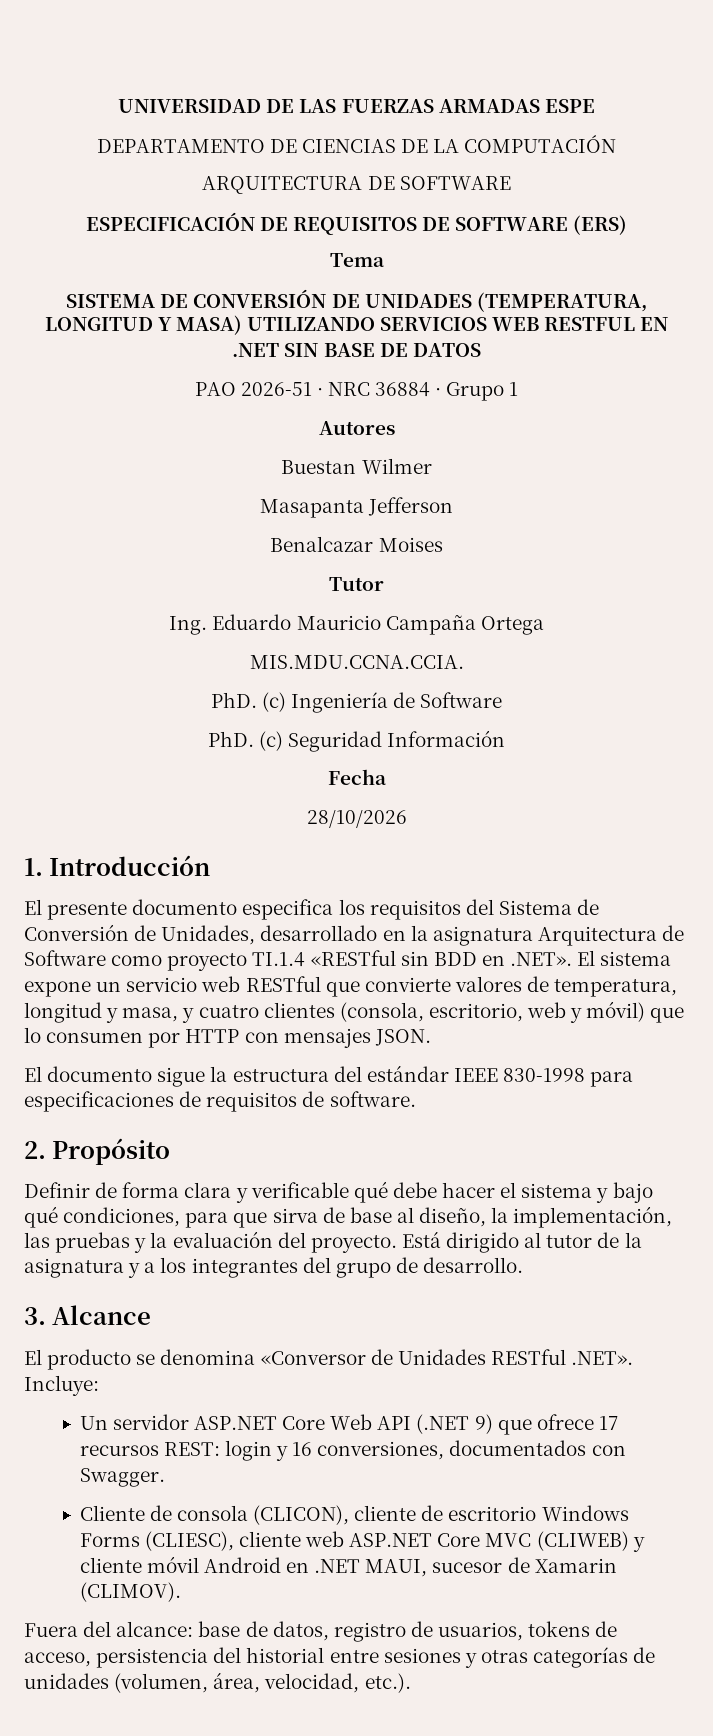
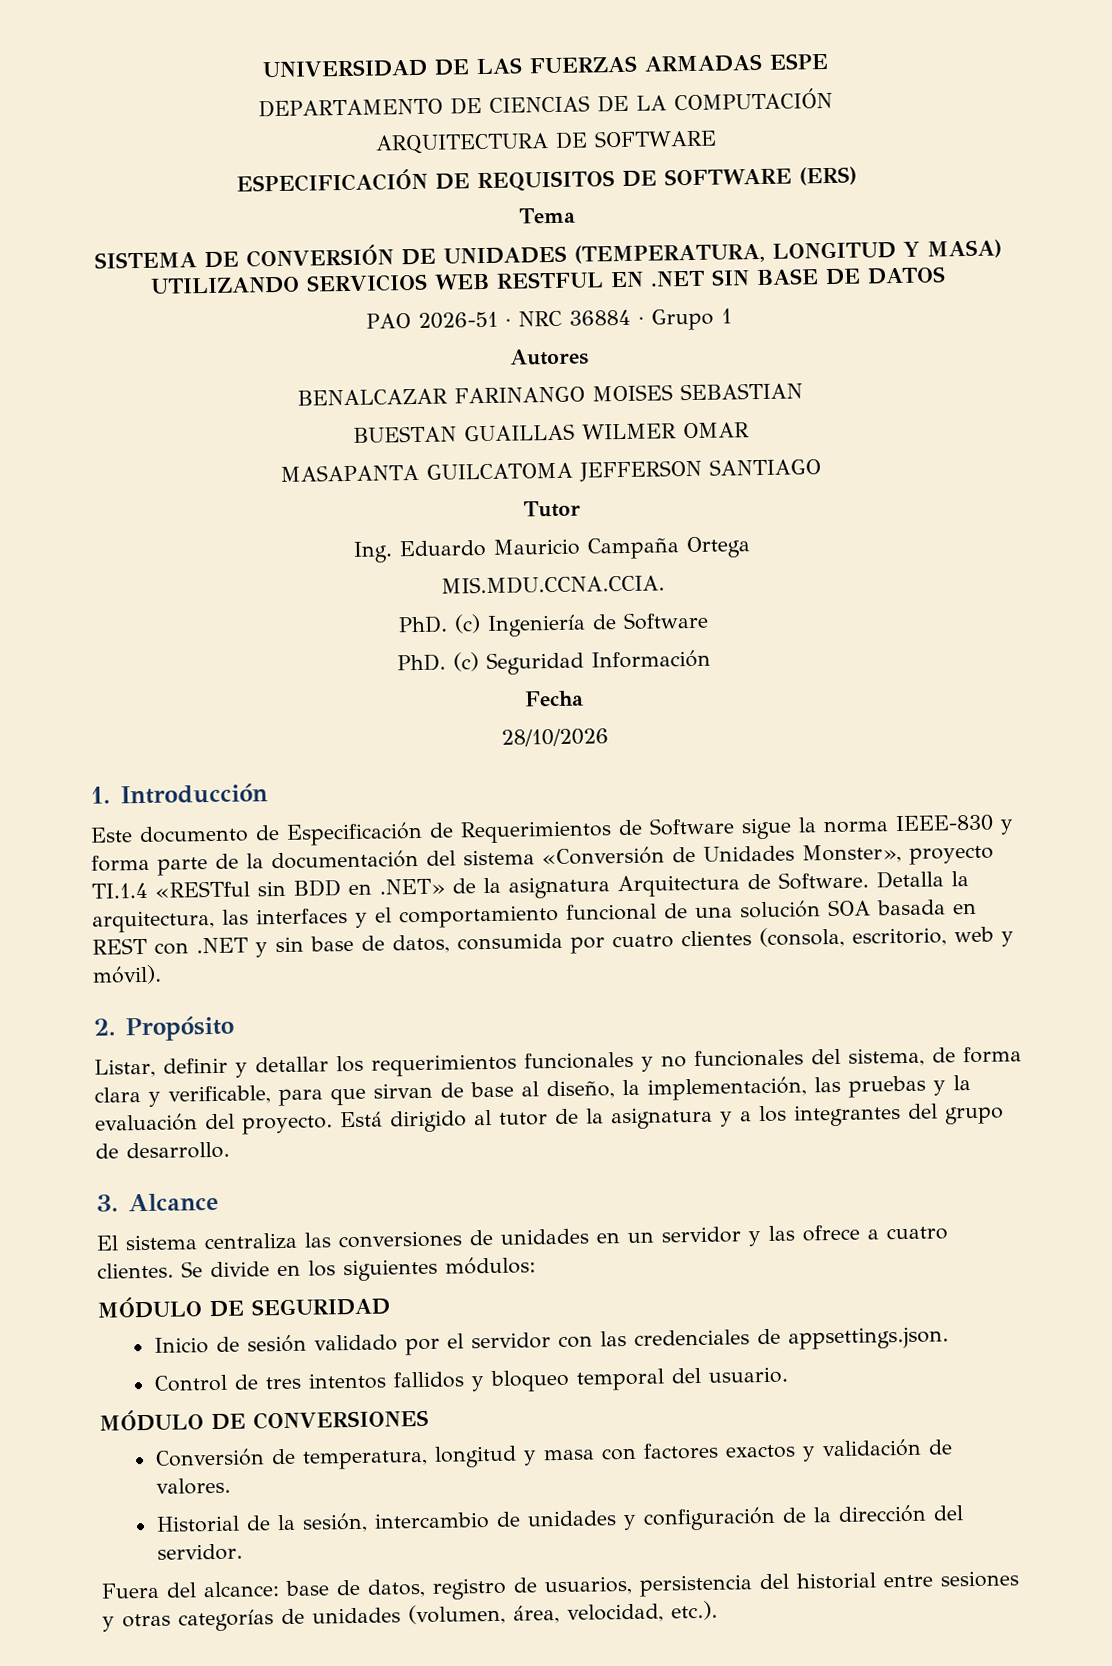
- Buestan Wilmer
- Masapanta Jefferson
- Benalcazar Moises
+ BENALCAZAR FARINANGO MOISES SEBASTIAN
+ BUESTAN GUAILLAS WILMER OMAR
+ MASAPANTA GUILCATOMA JEFFERSON SANTIAGO
- El presente documento especifica los requisitos del Sistema de Conversión de Unidades, desarrollado en la asignatura Arquitectura de Software como proyecto TI.1.4 «RESTful sin BDD en .NET». El sistema expone un servicio web RESTful que convierte valores de temperatura, longitud y masa, y cuatro clientes (consola, escritorio, web y móvil) que lo consumen por HTTP con mensajes JSON.
- El documento sigue la estructura del estándar IEEE 830-1998 para especificaciones de requisitos de software.
+ Este documento de Especificación de Requerimientos de Software sigue la norma IEEE-830 y forma parte de la documentación del sistema «Conversión de Unidades Monster», proyecto TI.1.4 «RESTful sin BDD en .NET» de la asignatura Arquitectura de Software. Detalla la arquitectura, las interfaces y el comportamiento funcional de una solución SOA basada en REST con .NET y sin base de datos, consumida por cuatro clientes (consola, escritorio, web y móvil).
  2. Propósito
- Definir de forma clara y verificable qué debe hacer el sistema y bajo qué condiciones, para que sirva de base al diseño, la implementación, las pruebas y la evaluación del proyecto.
+ Listar, definir y detallar los requerimientos funcionales y no funcionales del sistema, de forma clara y verificable, para que sirvan de base al diseño, la implementación, las pruebas y la evaluación del proyecto.
- El producto se denomina «Conversor de Unidades RESTful .NET». Incluye:
- Un servidor ASP.NET Core Web API (.NET 9) que ofrece 17 recursos REST: login y 16 conversiones, documentados con Swagger.
- Cliente de consola (CLICON), cliente de escritorio Windows Forms (CLIESC), cliente web ASP.NET Core MVC (CLIWEB) y cliente móvil Android en .NET MAUI, sucesor de Xamarin (CLIMOV).
+ El sistema centraliza las conversiones de unidades en un servidor y las ofrece a cuatro clientes. Se divide en los siguientes módulos:
+ MÓDULO DE SEGURIDAD
+ Inicio de sesión validado por el servidor con las credenciales de appsettings.json.
+ Control de tres intentos fallidos y bloqueo temporal del usuario.
+ MÓDULO DE CONVERSIONES
+ Conversión de temperatura, longitud y masa con factores exactos y validación de valores.
+ Historial de la sesión, intercambio de unidades y configuración de la dirección del servidor.
- Fuera del alcance: base de datos, registro de usuarios, tokens de acceso, persistencia del historial entre sesiones y otras categorías de unidades (volumen, área, velocidad, etc.).
+ Fuera del alcance: base de datos, registro de usuarios, persistencia del historial entre sesiones y otras categorías de unidades (volumen, área, velocidad, etc.).

